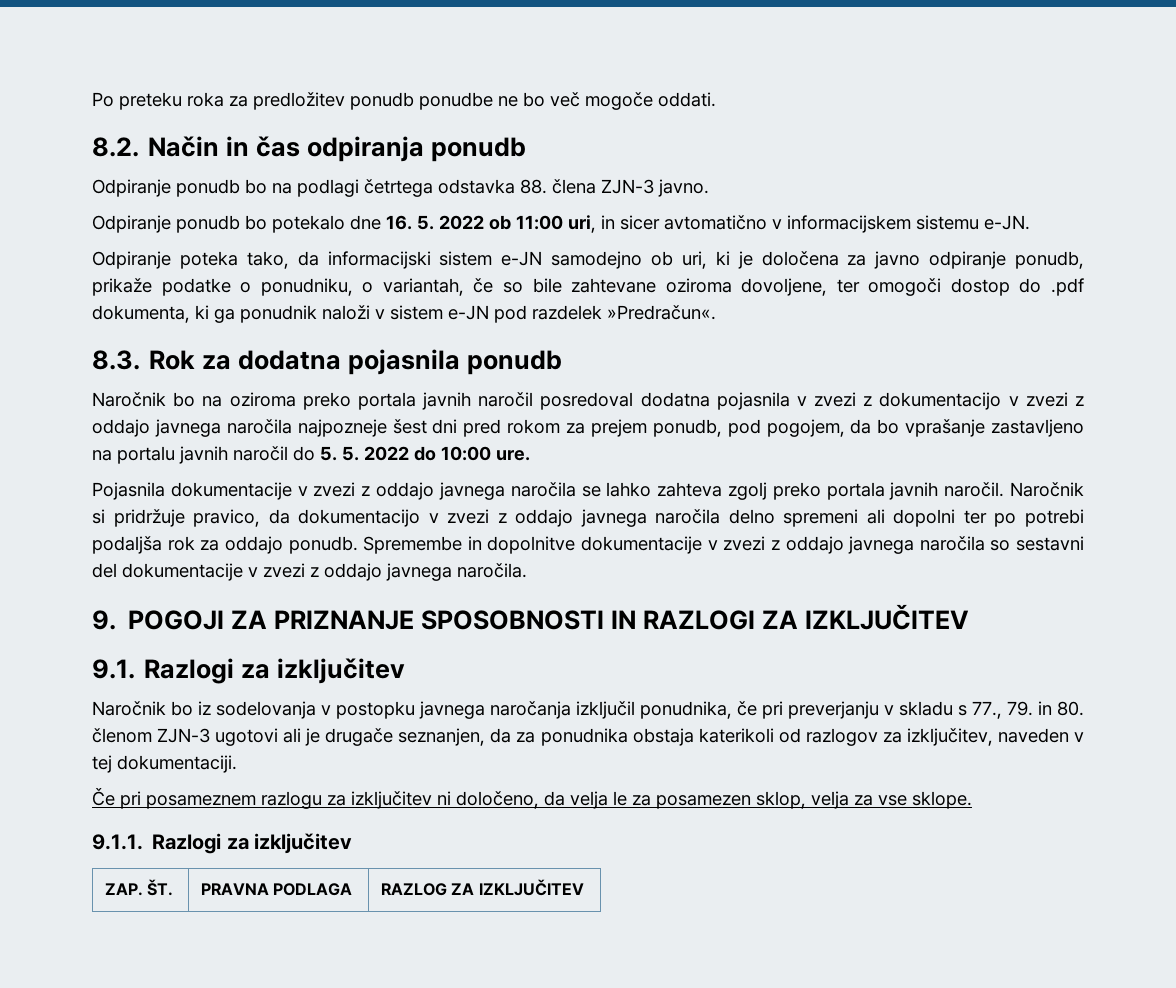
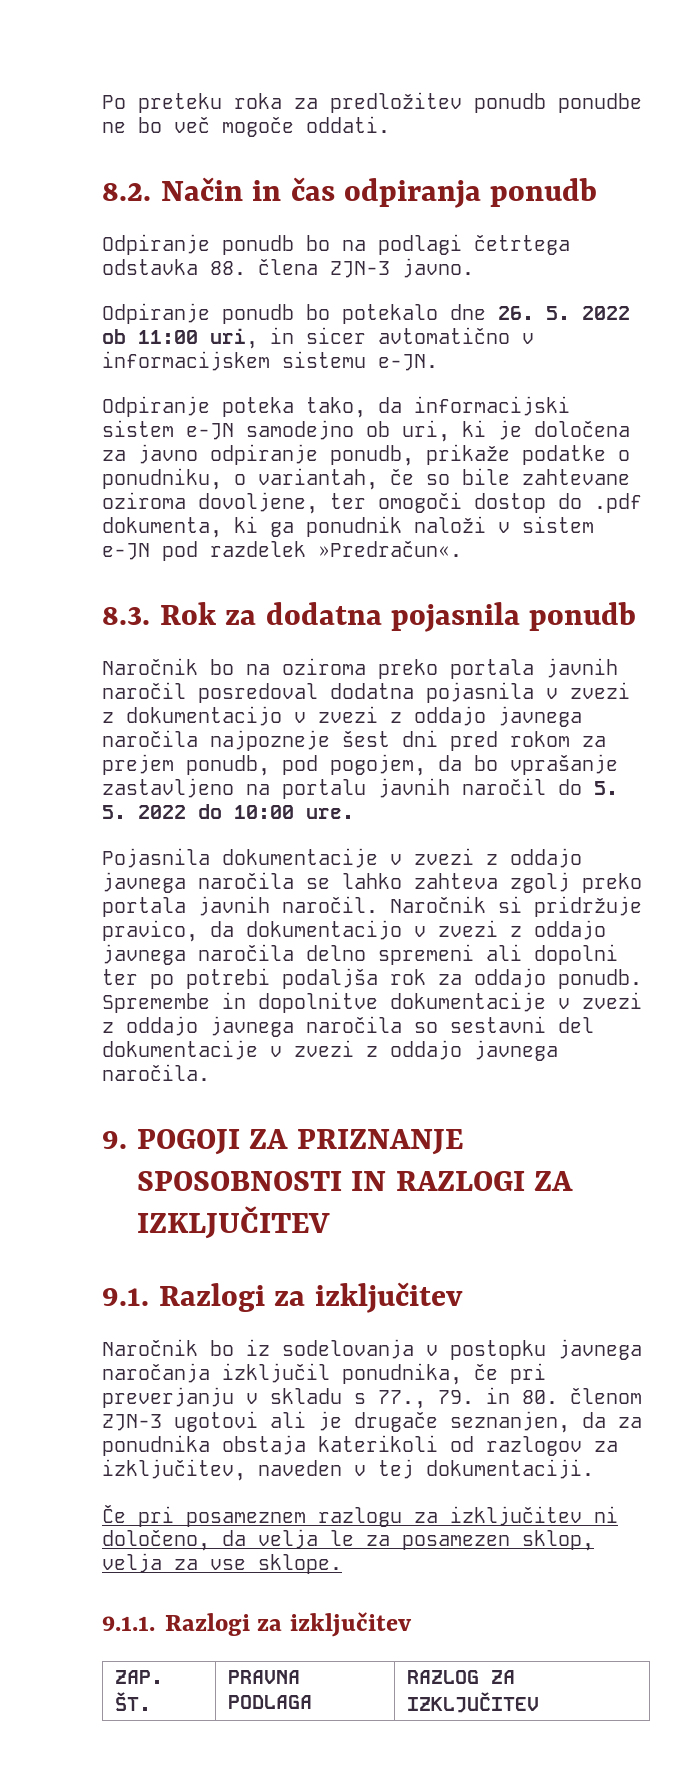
- Odpiranje ponudb bo potekalo dne 16. 5. 2022 ob 11:00 uri, in sicer avtomatično v informacijskem sistemu e-JN.
+ Odpiranje ponudb bo potekalo dne 26. 5. 2022 ob 11:00 uri, in sicer avtomatično v informacijskem sistemu e-JN.

